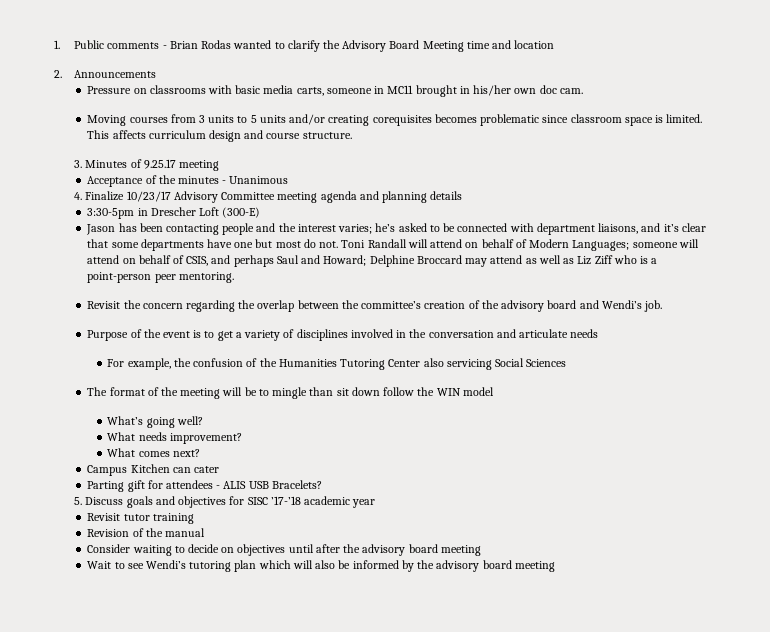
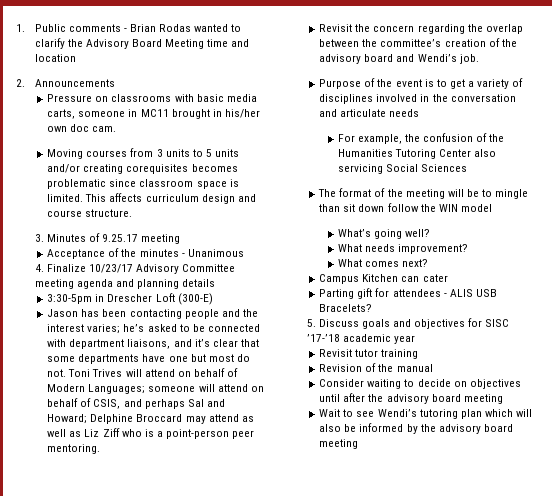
- Toni Randall will attend on behalf of Modern Languages; someone will attend on behalf of CSIS, and perhaps Saul and Howard; Delphine Broccard may attend as well as Liz Ziff who is a point-person peer mentoring.
+ Toni Trives will attend on behalf of Modern Languages; someone will attend on behalf of CSIS, and perhaps Sal and Howard; Delphine Broccard may attend as well as Liz Ziff who is a point-person peer mentoring.

